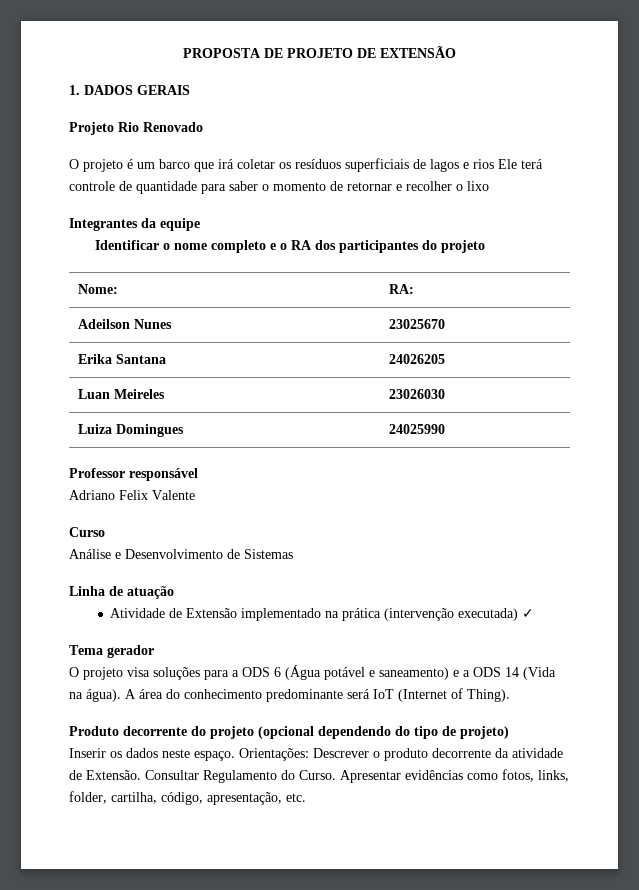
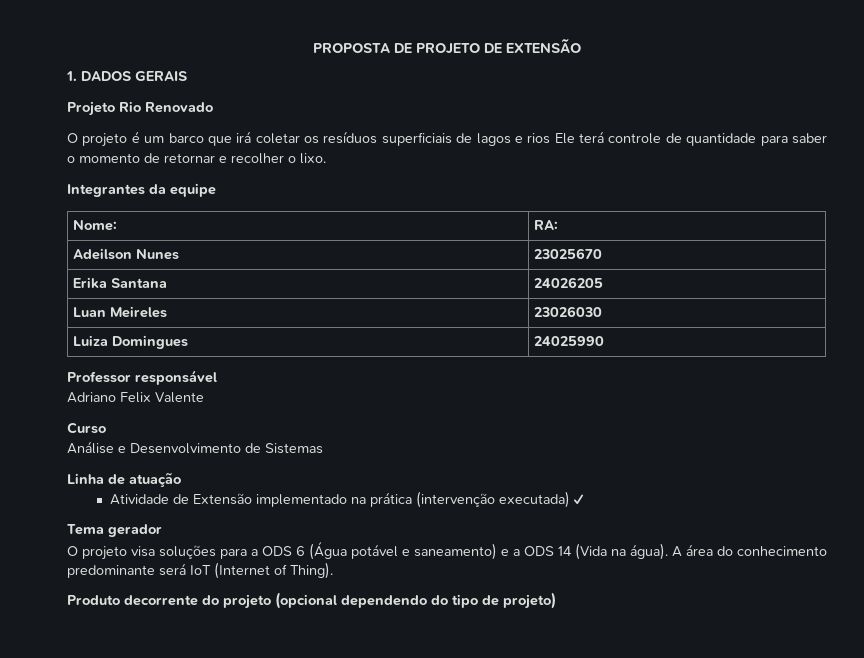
- O projeto é um barco que irá coletar os resíduos superficiais de lagos e rios Ele terá controle de quantidade para saber o momento de retornar e recolher o lixo
+ O projeto é um barco que irá coletar os resíduos superficiais de lagos e rios Ele terá controle de quantidade para saber o momento de retornar e recolher o lixo.
- Identificar o nome completo e o RA dos participantes do projeto
- Inserir os dados neste espaço. Orientações: Descrever o produto decorrente da atividade de Extensão. Consultar Regulamento do Curso. Apresentar evidências como fotos, links, folder, cartilha, código, apresentação, etc.

